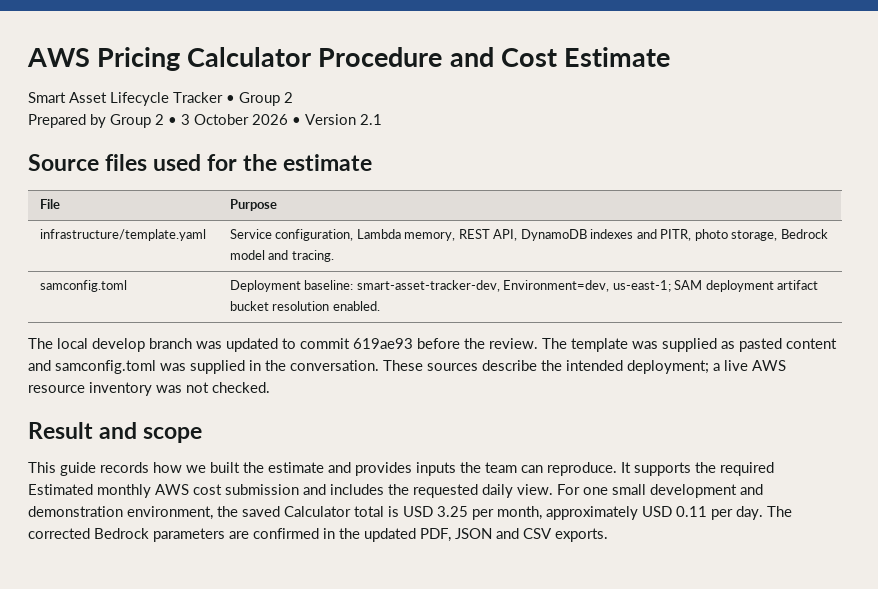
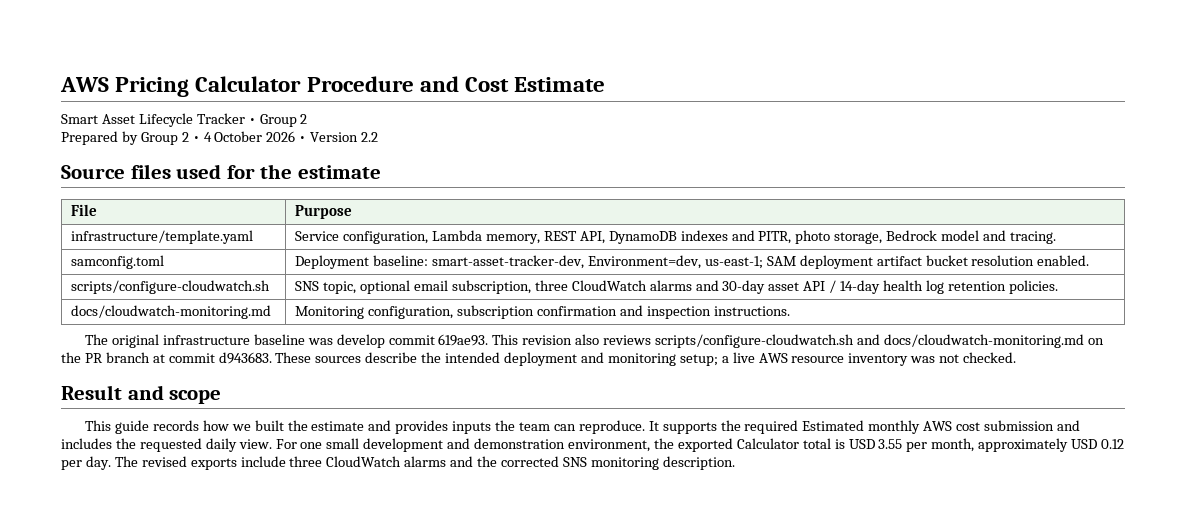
- Prepared by Group 2 • 3 October 2026 • Version 2.1
+ Prepared by Group 2 • 4 October 2026 • Version 2.2
- The local develop branch was updated to commit 619ae93 before the review. The template was supplied as pasted content and samconfig.toml was supplied in the conversation.
+ scripts/configure-cloudwatch.sh | SNS topic, optional email subscription, three CloudWatch alarms and 30-day asset API / 14-day health log retention policies.
+ docs/cloudwatch-monitoring.md | Monitoring configuration, subscription confirmation and inspection instructions.
+ The original infrastructure baseline was develop commit 619ae93. This revision also reviews scripts/configure-cloudwatch.sh and docs/cloudwatch-monitoring.md on the PR branch at commit d943683.
- These sources describe the intended deployment; a live AWS resource inventory was not checked.
+ These sources describe the intended deployment and monitoring setup; a live AWS resource inventory was not checked.
- For one small development and demonstration environment, the saved Calculator total is USD 3.25 per month, approximately USD 0.11 per day.
+ For one small development and demonstration environment, the exported Calculator total is USD 3.55 per month, approximately USD 0.12 per day.
- The corrected Bedrock parameters are confirmed in the updated PDF, JSON and CSV exports.
+ The revised exports include three CloudWatch alarms and the corrected SNS monitoring description.

